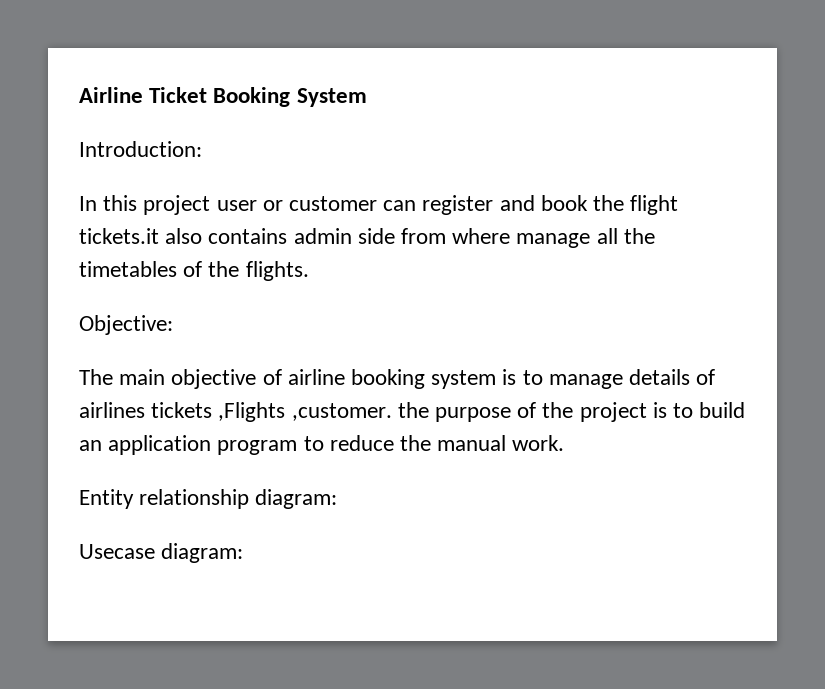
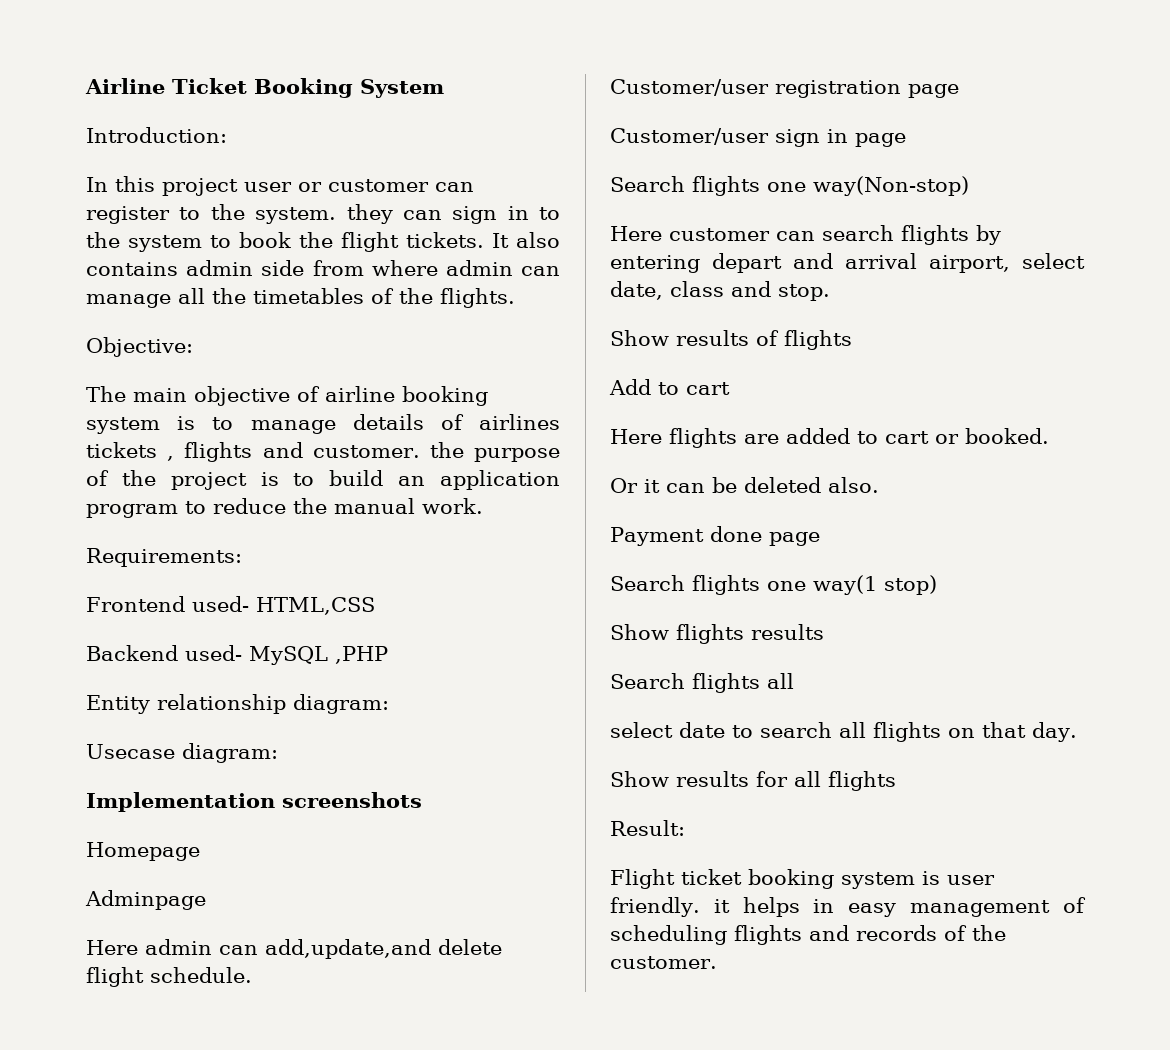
- In this project user or customer can register and book the flight tickets.it also contains admin side from where manage all the timetables of the flights.
+ In this project user or customer can register to the system. they can sign in to the system to book the flight tickets. It also contains admin side from where admin can manage all the timetables of the flights.
- The main objective of airline booking system is to manage details of airlines tickets ,Flights ,customer. the purpose of the project is to build an application program to reduce the manual work.
+ The main objective of airline booking system is to manage details of airlines tickets , flights and customer. the purpose of the project is to build an application program to reduce the manual work.
+ Requirements:
+ Frontend used- HTML,CSS
+ Backend used- MySQL ,PHP
+ Implementation screenshots
+ Homepage
+ Adminpage
+ Here admin can add,update,and delete flight schedule.
+ Customer/user registration page
+ Customer/user sign in page
+ Search flights one way(Non-stop)
+ Here customer can search flights by entering depart and arrival airport, select date, class and stop.
+ Show results of flights
+ Add to cart
+ Here flights are added to cart or booked.
+ Or it can be deleted also.
+ Payment done page
+ Search flights one way(1 stop)
+ Show flights results
+ Search flights all
+ select date to search all flights on that day.
+ Show results for all flights
+ Result:
+ Flight ticket booking system is user friendly. it helps in easy management of scheduling flights and records of the customer.

